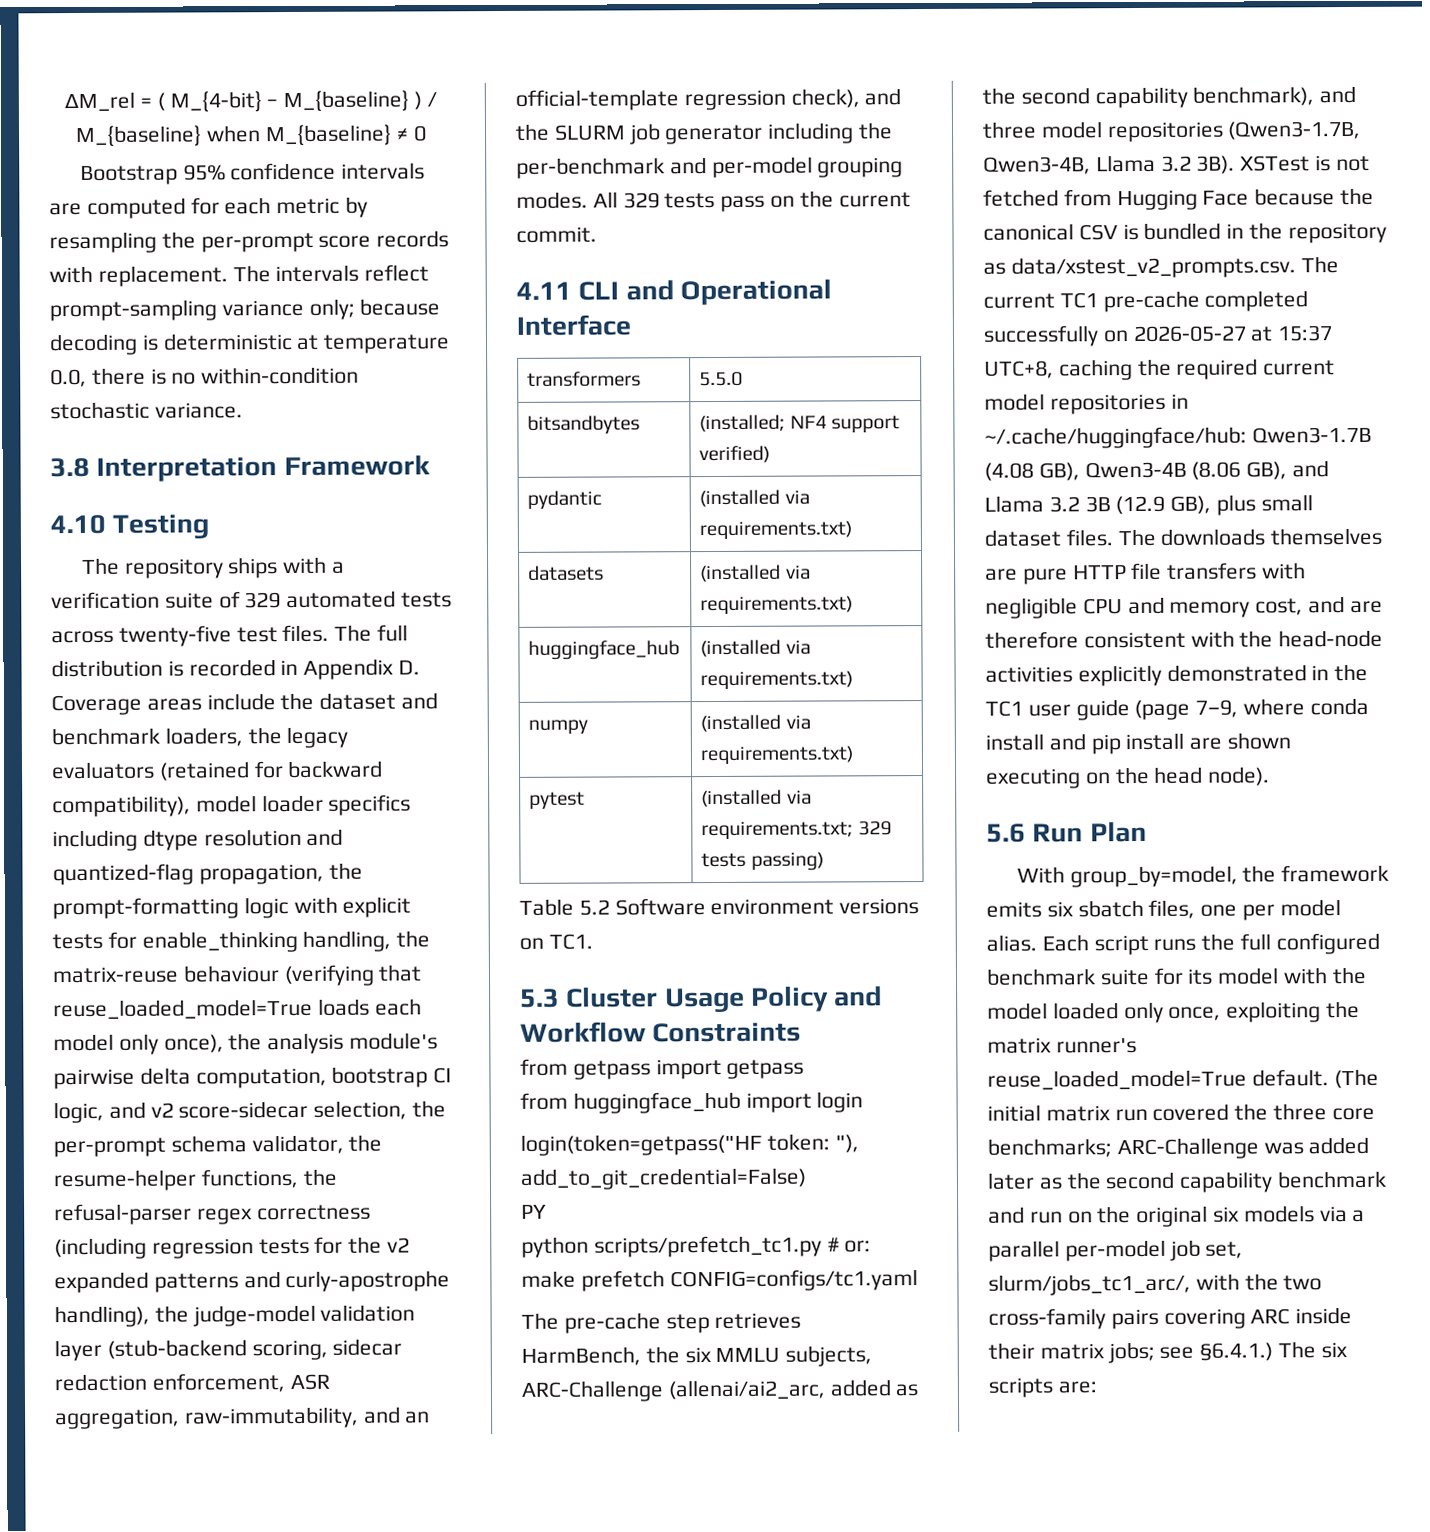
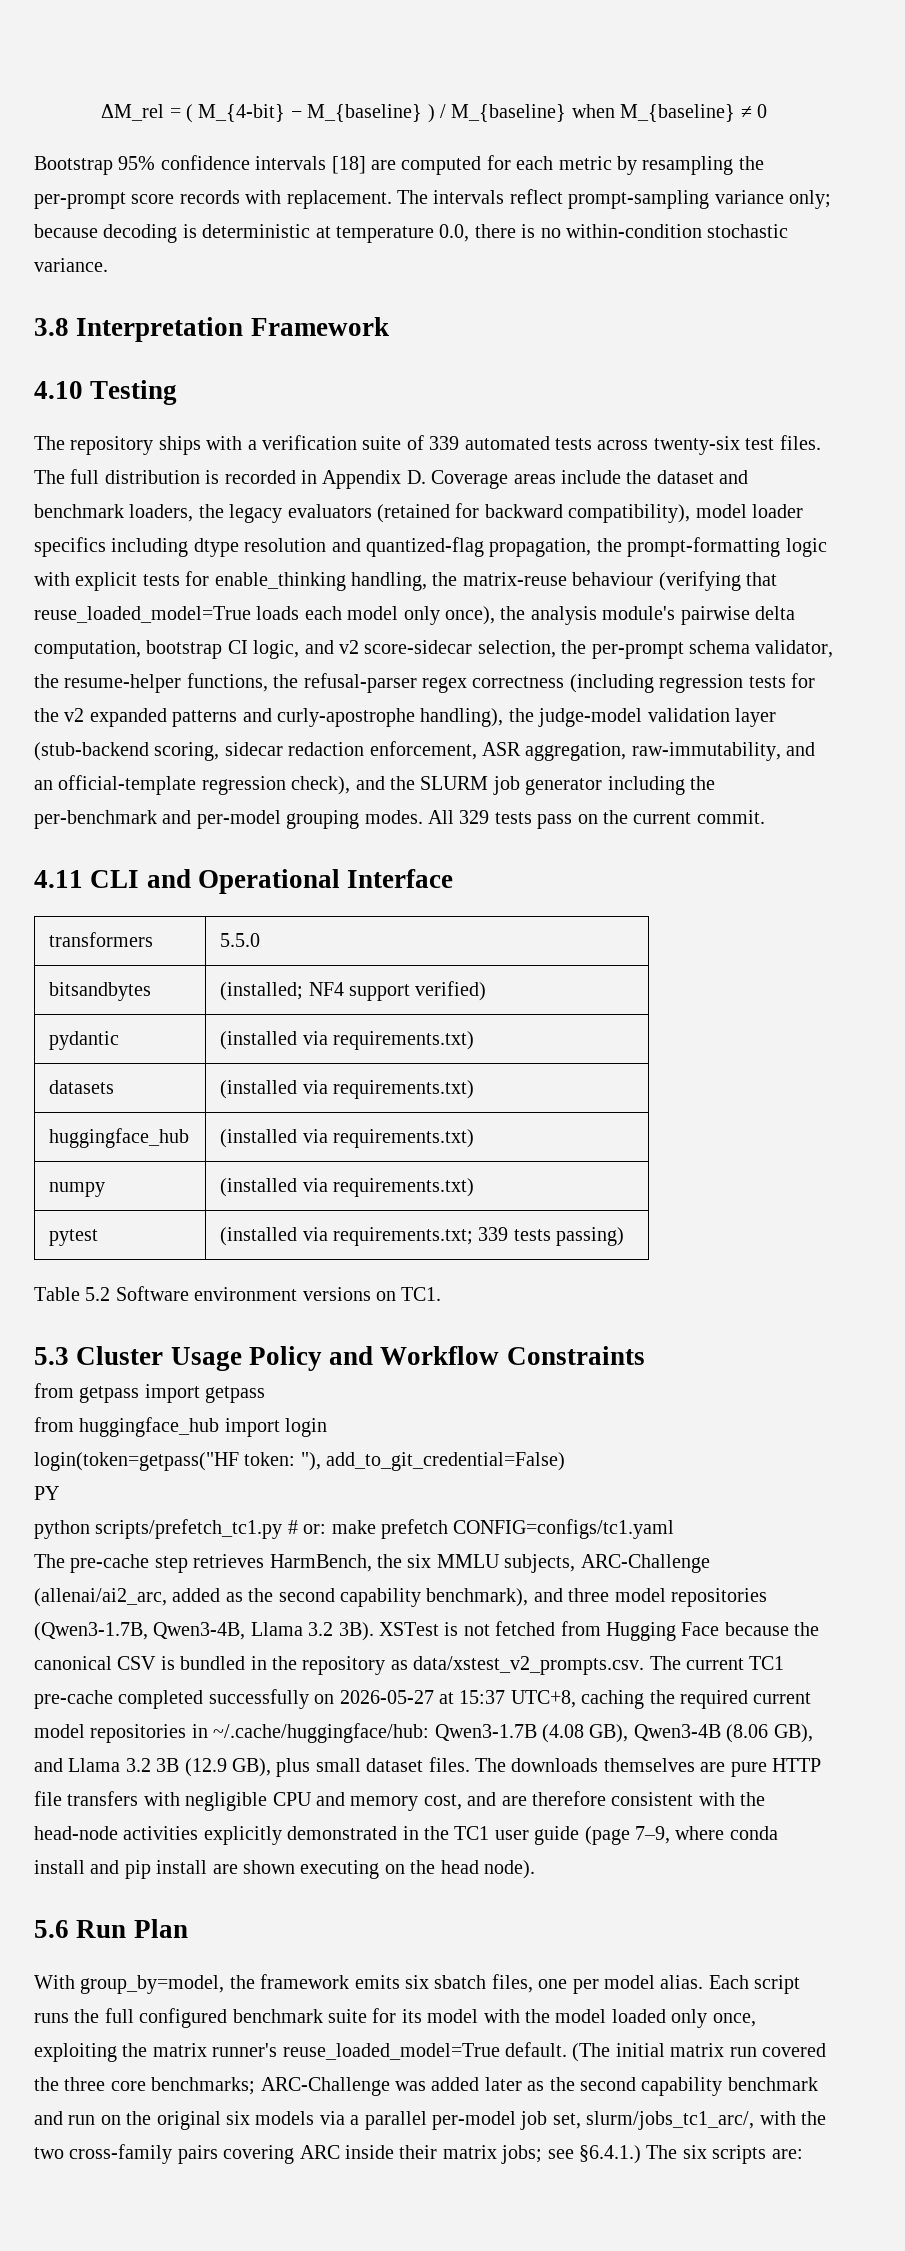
- Bootstrap 95% confidence intervals are computed for each metric by resampling the per-prompt score records with replacement.
+ Bootstrap 95% confidence intervals [18] are computed for each metric by resampling the per-prompt score records with replacement.
- The repository ships with a verification suite of 329 automated tests across twenty-five test files.
+ The repository ships with a verification suite of 339 automated tests across twenty-six test files.
- pytest | (installed via requirements.txt; 329 tests passing)
+ pytest | (installed via requirements.txt; 339 tests passing)

